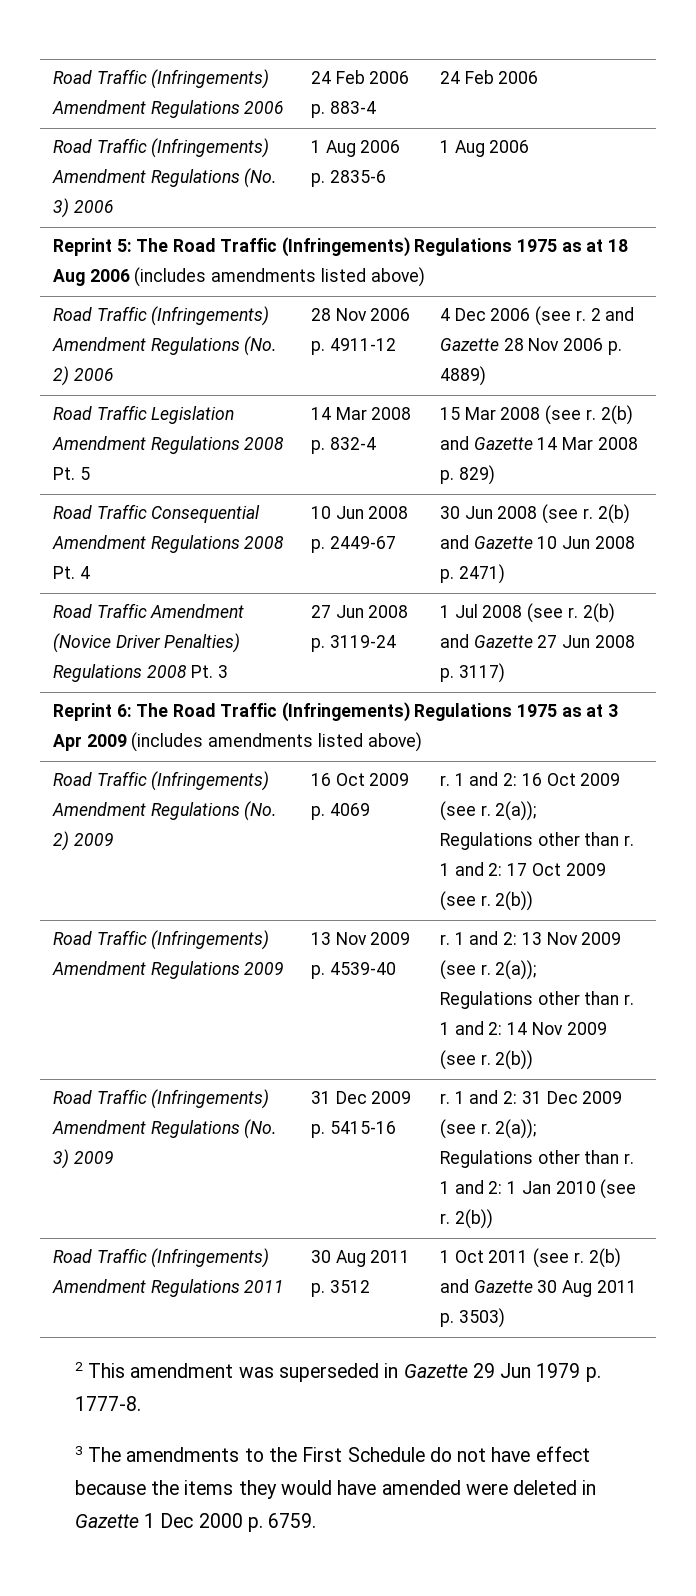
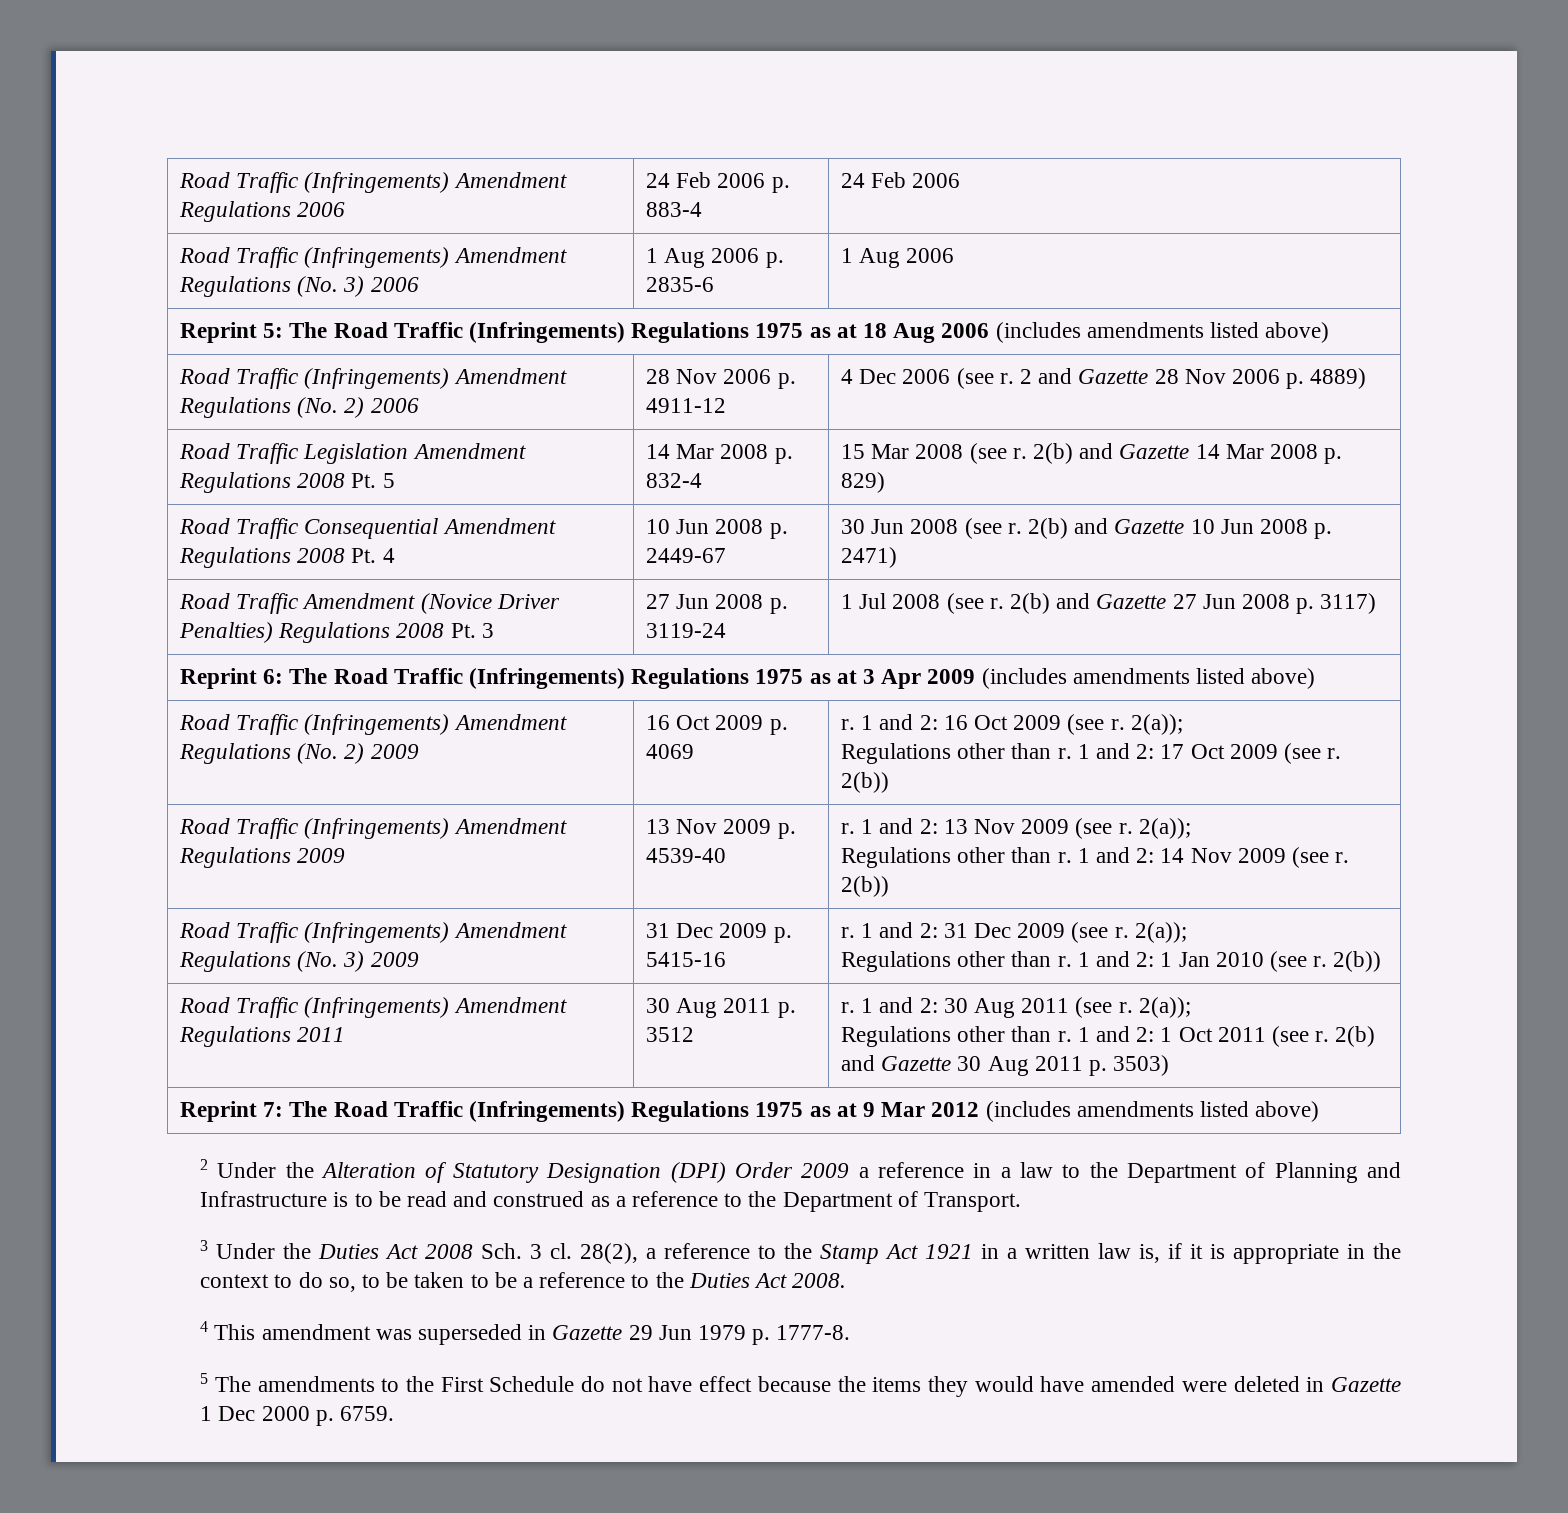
- 1 Oct 2011 (see r.
+ r. 1 and 2: 30 Aug 2011 (see r. 2(a));
+ Regulations other than r. 1 and 2: 1 Oct 2011 (see r.
- 2 This amendment was superseded in Gazette 29 Jun 1979 p. 1777-8.
+ Reprint 7: The Road Traffic (Infringements) Regulations 1975 as at 9 Mar 2012 (includes amendments listed above)
+ 2 Under the Alteration of Statutory Designation (DPI) Order 2009 a reference in a law to the Department of Planning and Infrastructure is to be read and construed as a reference to the Department of Transport.
+ 3 Under the Duties Act 2008 Sch. 3 cl. 28(2), a reference to the Stamp Act 1921 in a written law is, if it is appropriate in the context to do so, to be taken to be a reference to the Duties Act 2008.
+ 4 This amendment was superseded in Gazette 29 Jun 1979 p. 1777-8.
- 3 The amendments to the First Schedule do not have effect because the items they would have amended were deleted in Gazette 1 Dec 2000 p. 6759.
+ 5 The amendments to the First Schedule do not have effect because the items they would have amended were deleted in Gazette 1 Dec 2000 p. 6759.

